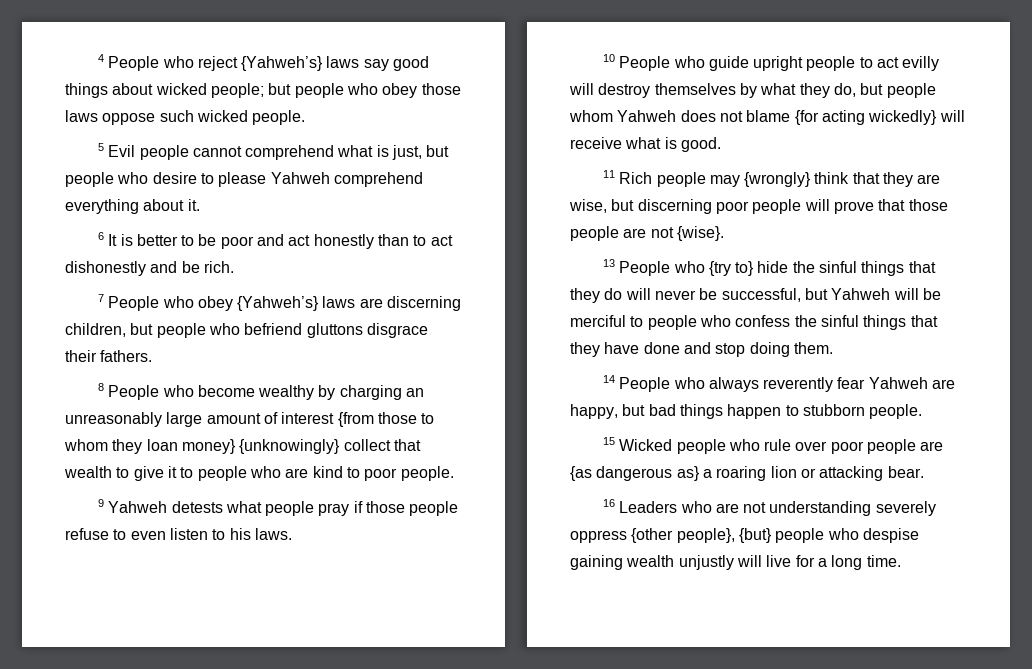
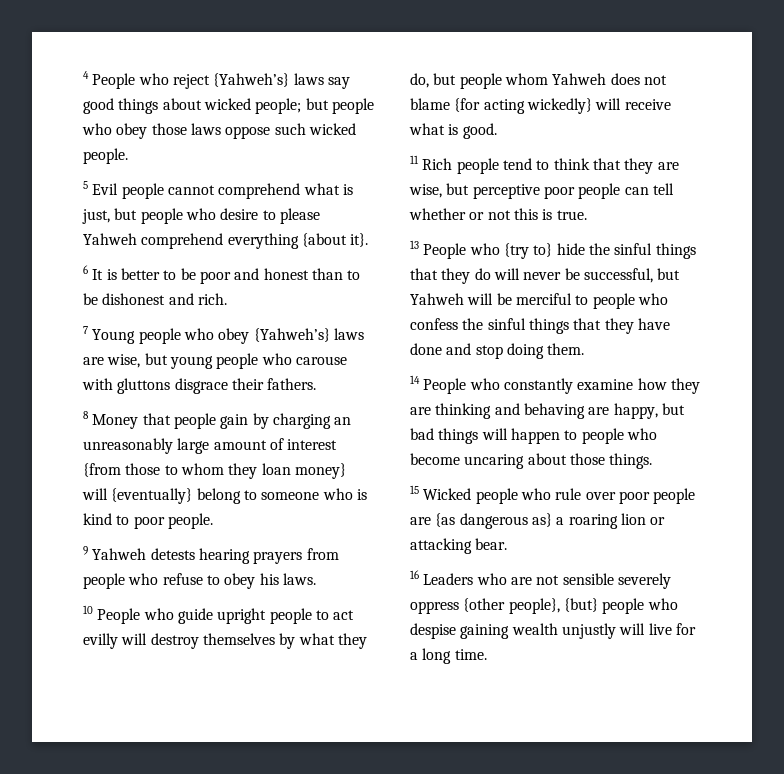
- 5 Evil people cannot comprehend what is just, but people who desire to please Yahweh comprehend everything about it.
+ 5 Evil people cannot comprehend what is just, but people who desire to please Yahweh comprehend everything {about it}.
- 6 It is better to be poor and act honestly than to act dishonestly and be rich.
+ 6 It is better to be poor and honest than to be dishonest and rich.
- 7 People who obey {Yahweh’s} laws are discerning children, but people who befriend gluttons disgrace their fathers.
+ 7 Young people who obey {Yahweh’s} laws are wise, but young people who carouse with gluttons disgrace their fathers.
- 8 People who become wealthy by charging an unreasonably large amount of interest {from those to whom they loan money} {unknowingly} collect that wealth to give it to people who are kind to poor people.
+ 8 Money that people gain by charging an unreasonably large amount of interest {from those to whom they loan money} will {eventually} belong to someone who is kind to poor people.
- 9 Yahweh detests what people pray if those people refuse to even listen to his laws.
+ 9 Yahweh detests hearing prayers from people who refuse to obey his laws.
- 11 Rich people may {wrongly} think that they are wise, but discerning poor people will prove that those people are not {wise}.
+ 11 Rich people tend to think that they are wise, but perceptive poor people can tell whether or not this is true.
- 14 People who always reverently fear Yahweh are happy, but bad things happen to stubborn people.
+ 14 People who constantly examine how they are thinking and behaving are happy, but bad things will happen to people who become uncaring about those things.
- 16 Leaders who are not understanding severely oppress {other people}, {but} people who despise gaining wealth unjustly will live for a long time.
+ 16 Leaders who are not sensible severely oppress {other people}, {but} people who despise gaining wealth unjustly will live for a long time.

